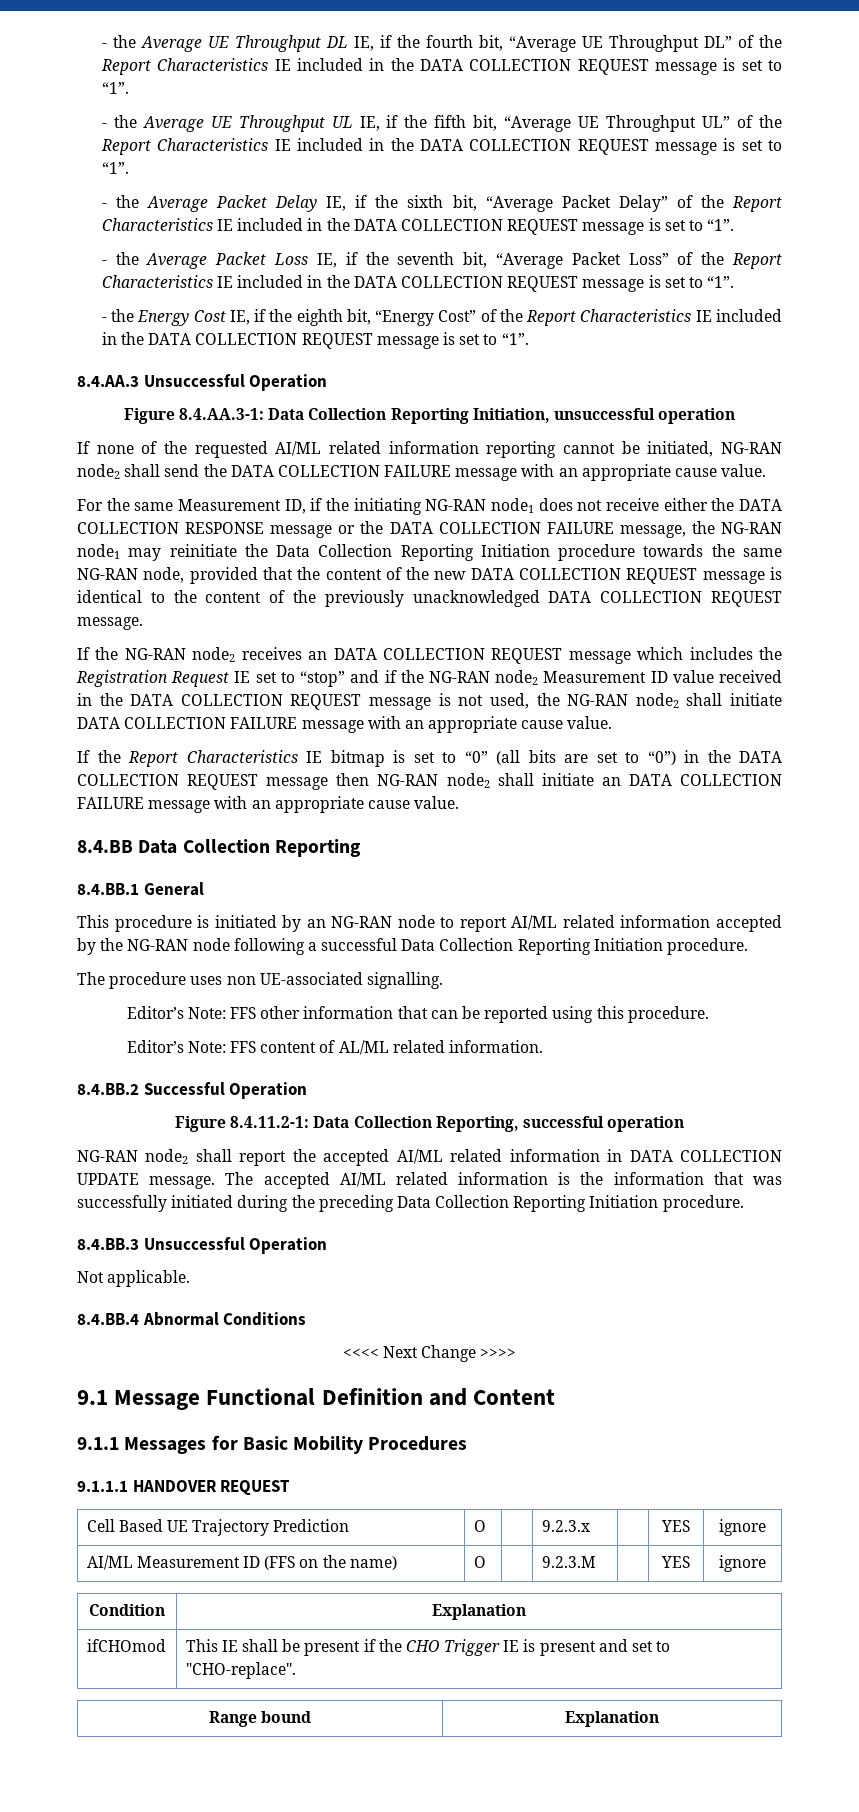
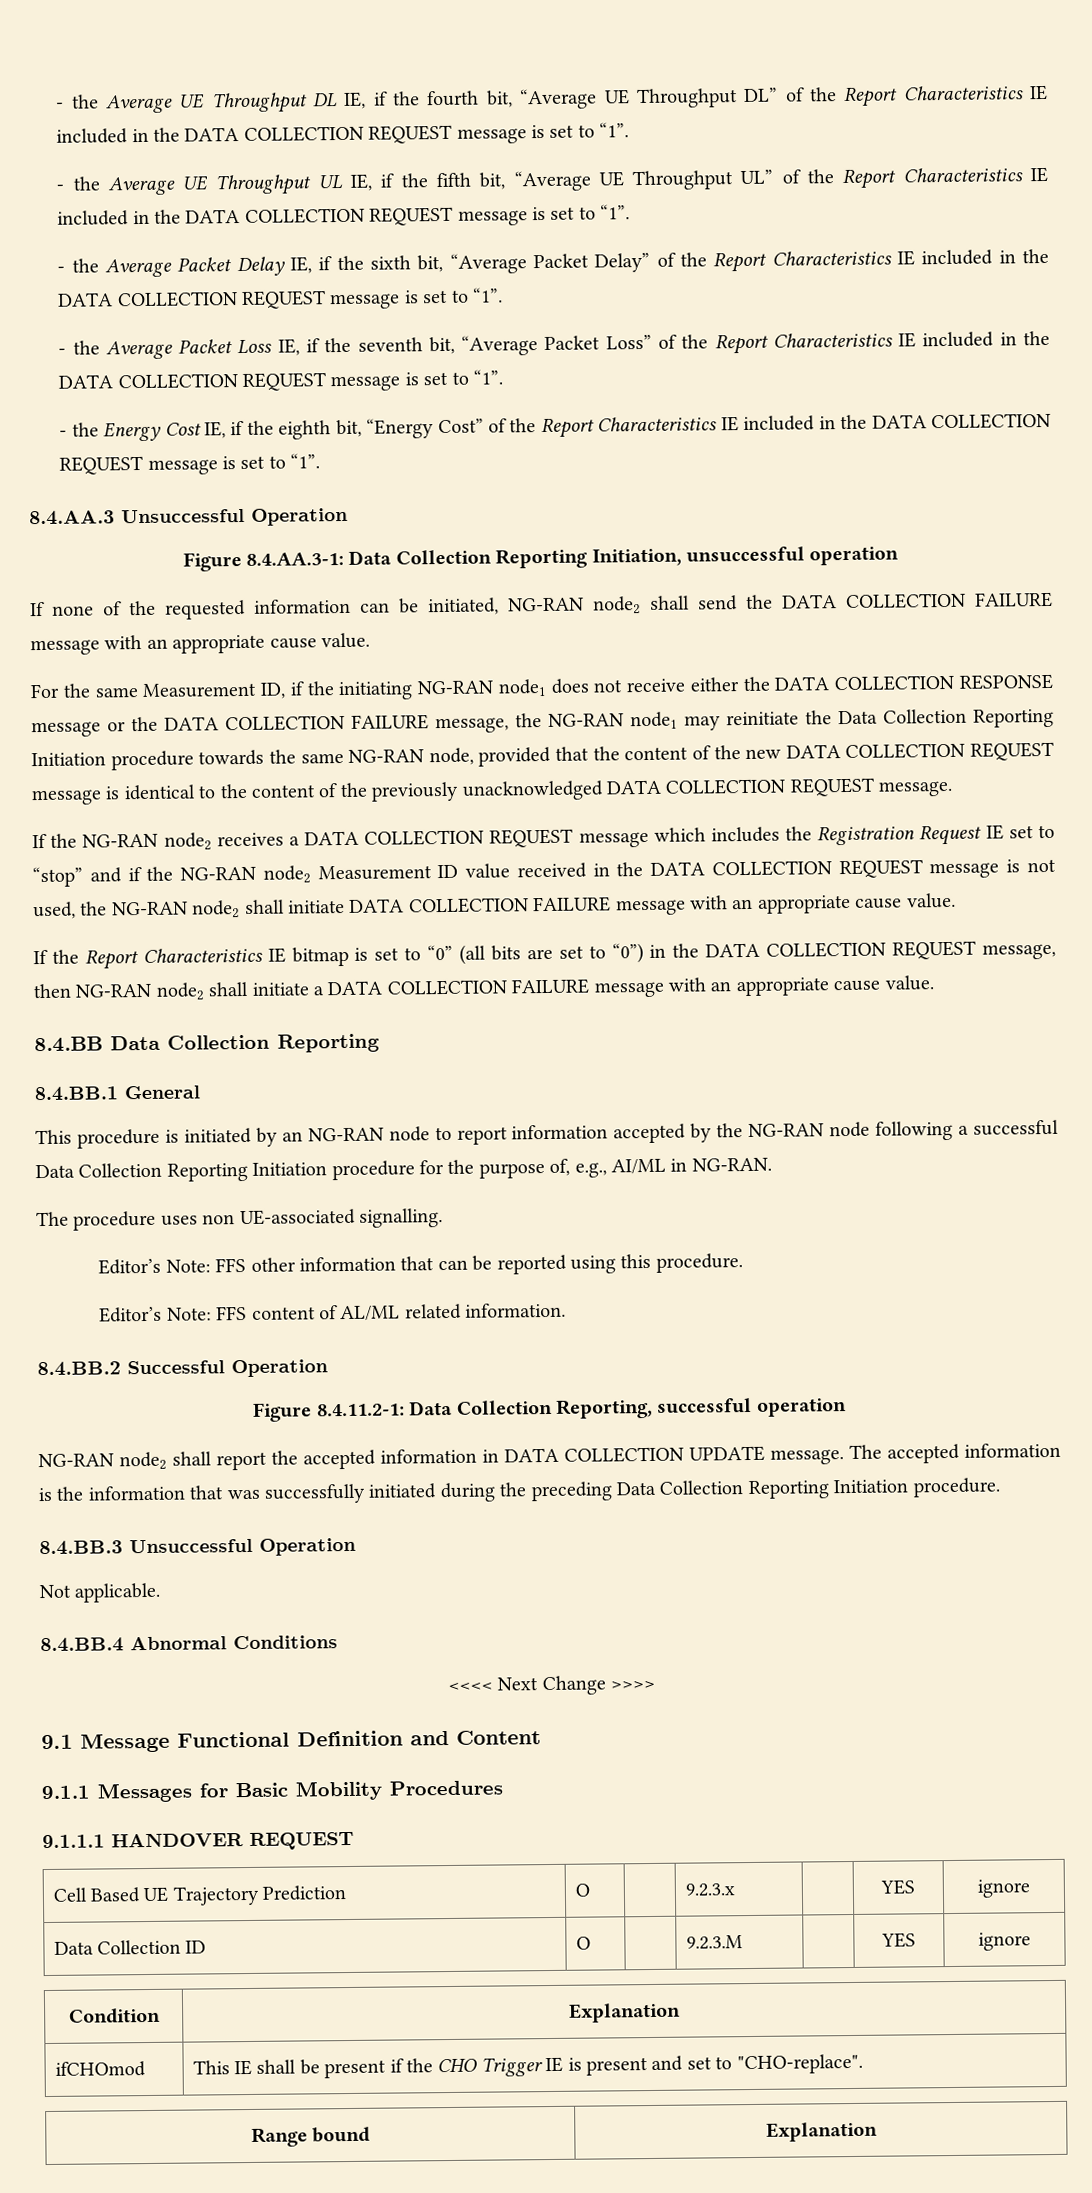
- If none of the requested AI/ML related information reporting cannot be initiated, NG-RAN node2 shall send the DATA COLLECTION FAILURE message with an appropriate cause value.
+ If none of the requested information can be initiated, NG-RAN node2 shall send the DATA COLLECTION FAILURE message with an appropriate cause value.
- If the NG-RAN node2 receives an DATA COLLECTION REQUEST message which includes the Registration Request IE set to “stop” and if the NG-RAN node2 Measurement ID value received in the DATA COLLECTION REQUEST message is not used, the NG-RAN node2 shall initiate DATA COLLECTION FAILURE message with an appropriate cause value.
+ If the NG-RAN node2 receives a DATA COLLECTION REQUEST message which includes the Registration Request IE set to “stop” and if the NG-RAN node2 Measurement ID value received in the DATA COLLECTION REQUEST message is not used, the NG-RAN node2 shall initiate DATA COLLECTION FAILURE message with an appropriate cause value.
- If the Report Characteristics IE bitmap is set to “0” (all bits are set to “0”) in the DATA COLLECTION REQUEST message then NG-RAN node2 shall initiate an DATA COLLECTION FAILURE message with an appropriate cause value.
+ If the Report Characteristics IE bitmap is set to “0” (all bits are set to “0”) in the DATA COLLECTION REQUEST message, then NG-RAN node2 shall initiate a DATA COLLECTION FAILURE message with an appropriate cause value.
- This procedure is initiated by an NG-RAN node to report AI/ML related information accepted by the NG-RAN node following a successful Data Collection Reporting Initiation procedure.
+ This procedure is initiated by an NG-RAN node to report information accepted by the NG-RAN node following a successful Data Collection Reporting Initiation procedure for the purpose of, e.g., AI/ML in NG-RAN.
- NG-RAN node2 shall report the accepted AI/ML related information in DATA COLLECTION UPDATE message.
+ NG-RAN node2 shall report the accepted information in DATA COLLECTION UPDATE message.
- The accepted AI/ML related information is the information that was successfully initiated during the preceding Data Collection Reporting Initiation procedure.
+ The accepted information is the information that was successfully initiated during the preceding Data Collection Reporting Initiation procedure.
- AI/ML Measurement ID (FFS on the name) | O | | 9.2.3.M | | YES | ignore
+ Data Collection ID | O | | 9.2.3.M | | YES | ignore

